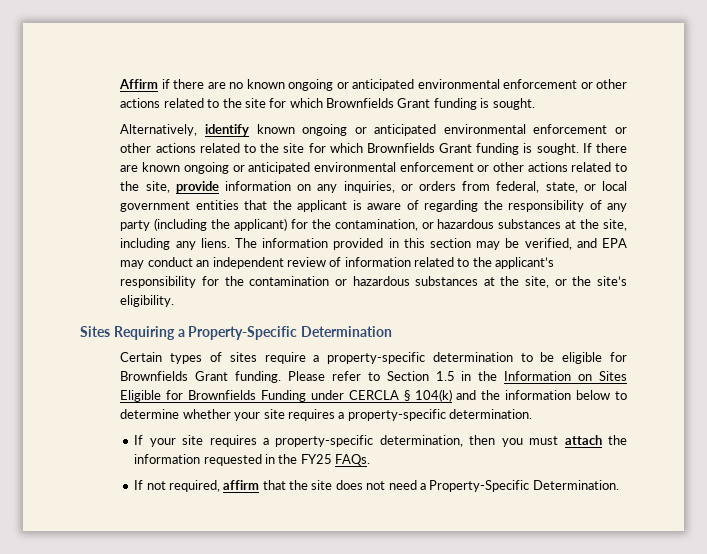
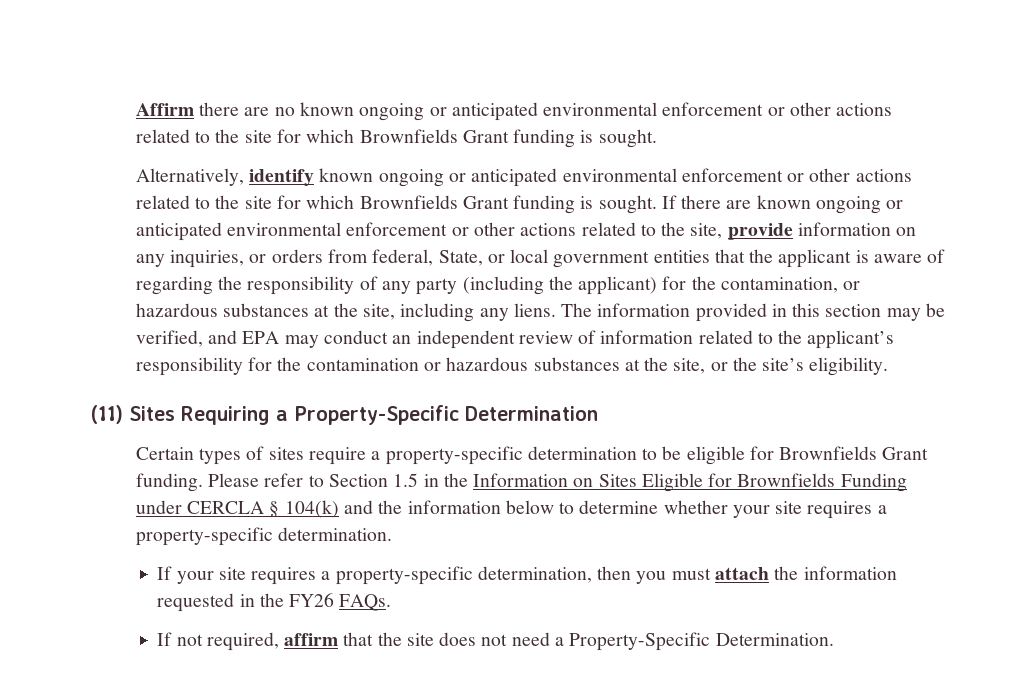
- Affirm if there are no known ongoing or anticipated environmental enforcement or other actions related to the site for which Brownfields Grant funding is sought.
+ Affirm there are no known ongoing or anticipated environmental enforcement or other actions related to the site for which Brownfields Grant funding is sought.
- If there are known ongoing or anticipated environmental enforcement or other actions related to the site, provide information on any inquiries, or orders from federal, state, or local government entities that the applicant is aware of regarding the responsibility of any party (including the applicant) for the contamination, or hazardous substances at the site, including any liens.
+ If there are known ongoing or anticipated environmental enforcement or other actions related to the site, provide information on any inquiries, or orders from federal, State, or local government entities that the applicant is aware of regarding the responsibility of any party (including the applicant) for the contamination, or hazardous substances at the site, including any liens.
- Sites Requiring a Property-Specific Determination
+ (11) Sites Requiring a Property-Specific Determination
- If your site requires a property-specific determination, then you must attach the information requested in the FY25 FAQs.
+ If your site requires a property-specific determination, then you must attach the information requested in the FY26 FAQs.

